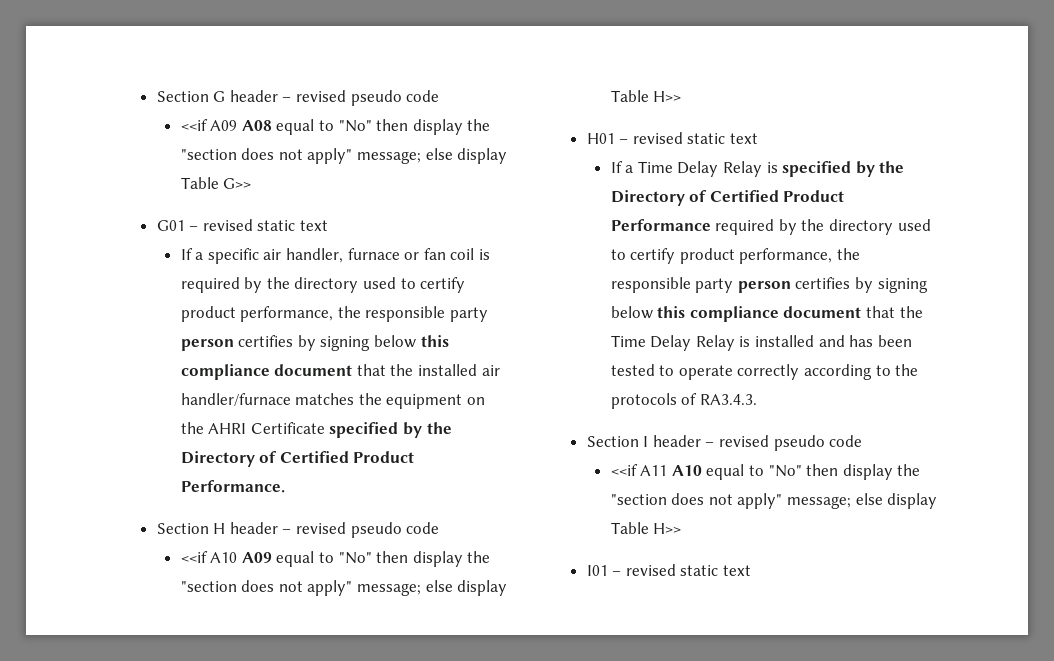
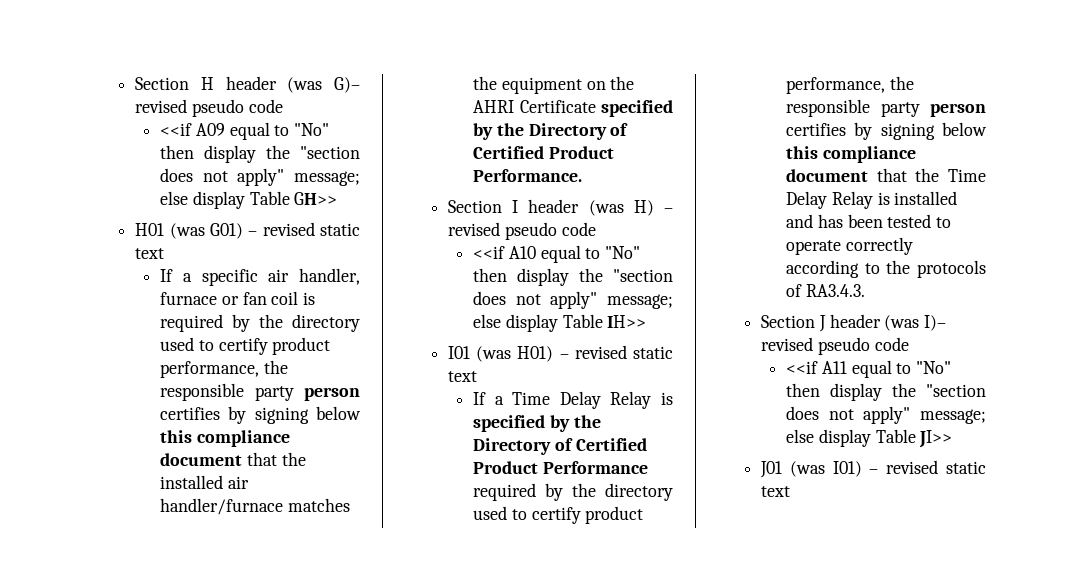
- Section G header – revised pseudo code
+ Section H header (was G)– revised pseudo code
- <<if A09 A08 equal to "No" then display the "section does not apply" message; else display Table G>>
- G01 – revised static text
+ <<if A09 equal to "No" then display the "section does not apply" message; else display Table GH>>
+ H01 (was G01) – revised static text
- Section H header – revised pseudo code
+ Section I header (was H) – revised pseudo code
- <<if A10 A09 equal to "No" then display the "section does not apply" message; else display Table H>>
- H01 – revised static text
+ <<if A10 equal to "No" then display the "section does not apply" message; else display Table IH>>
+ I01 (was H01) – revised static text
- Section I header – revised pseudo code
+ Section J header (was I)– revised pseudo code
- <<if A11 A10 equal to "No" then display the "section does not apply" message; else display Table H>>
- I01 – revised static text
+ <<if A11 equal to "No" then display the "section does not apply" message; else display Table JI>>
+ J01 (was I01) – revised static text

